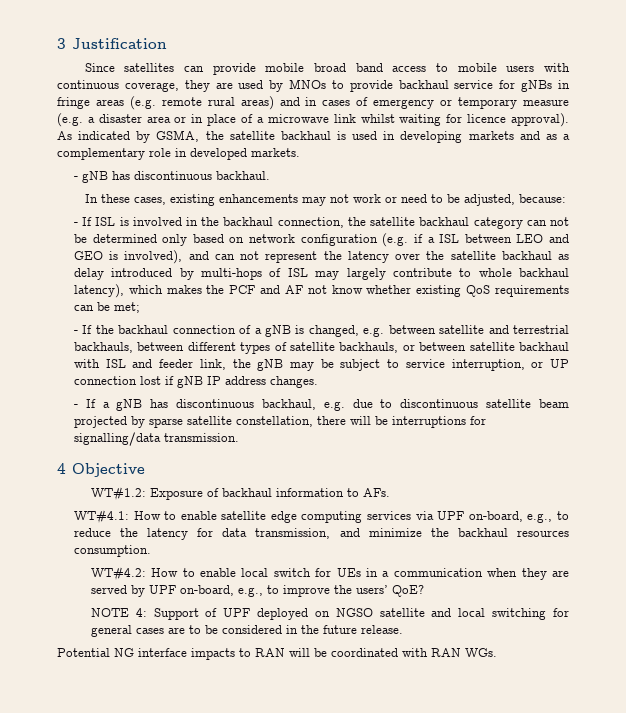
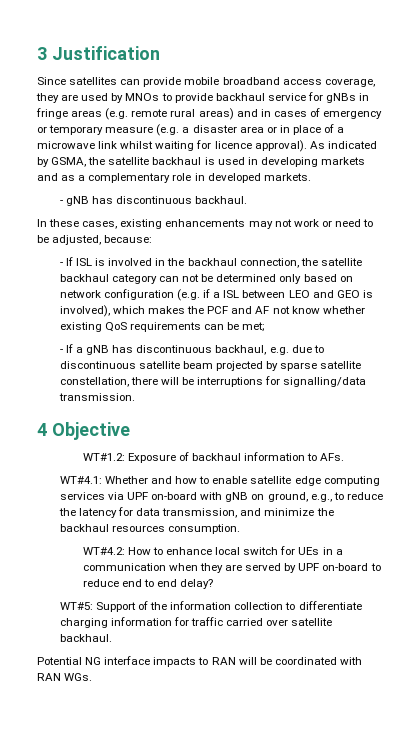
- Since satellites can provide mobile broad band access to mobile users with continuous coverage, they are used by MNOs to provide backhaul service for gNBs in fringe areas (e.g. remote rural areas) and in cases of emergency or temporary measure (e.g. a disaster area or in place of a microwave link whilst waiting for licence approval).
+ Since satellites can provide mobile broadband access coverage, they are used by MNOs to provide backhaul service for gNBs in fringe areas (e.g. remote rural areas) and in cases of emergency or temporary measure (e.g. a disaster area or in place of a microwave link whilst waiting for licence approval).
- - If ISL is involved in the backhaul connection, the satellite backhaul category can not be determined only based on network configuration (e.g. if a ISL between LEO and GEO is involved), and can not represent the latency over the satellite backhaul as delay introduced by multi-hops of ISL may largely contribute to whole backhaul latency), which makes the PCF and AF not know whether existing QoS requirements can be met;
+ - If ISL is involved in the backhaul connection, the satellite backhaul category can not be determined only based on network configuration (e.g. if a ISL between LEO and GEO is involved), which makes the PCF and AF not know whether existing QoS requirements can be met;
- - If the backhaul connection of a gNB is changed, e.g. between satellite and terrestrial backhauls, between different types of satellite backhauls, or between satellite backhaul with ISL and feeder link, the gNB may be subject to service interruption, or UP connection lost if gNB IP address changes.
- WT#4.1: How to enable satellite edge computing services via UPF on-board, e.g., to reduce the latency for data transmission, and minimize the backhaul resources consumption.
+ WT#4.1: Whether and how to enable satellite edge computing services via UPF on-board with gNB on ground, e.g., to reduce the latency for data transmission, and minimize the backhaul resources consumption.
- WT#4.2: How to enable local switch for UEs in a communication when they are served by UPF on-board, e.g., to improve the users’ QoE?
- NOTE 4: Support of UPF deployed on NGSO satellite and local switching for general cases are to be considered in the future release.
+ WT#4.2: How to enhance local switch for UEs in a communication when they are served by UPF on-board to reduce end to end delay?
+ WT#5: Support of the information collection to differentiate charging information for traffic carried over satellite backhaul.

